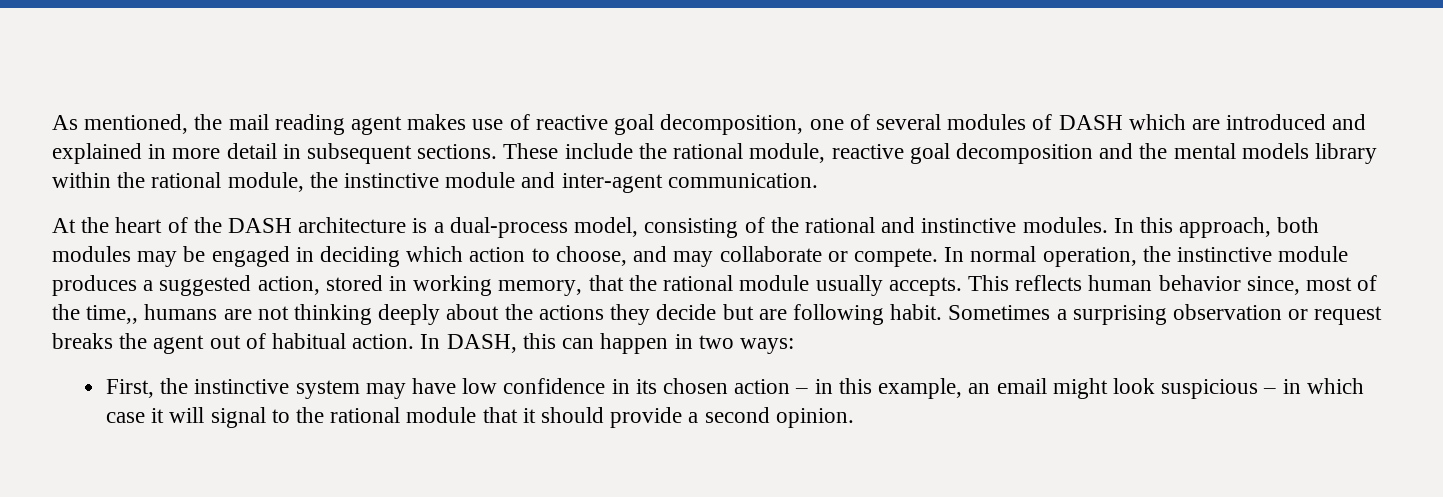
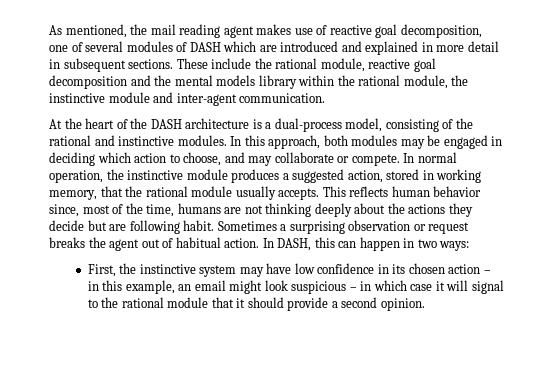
- This reflects human behavior since, most of the time,, humans are not thinking deeply about the actions they decide but are following habit.
+ This reflects human behavior since, most of the time, humans are not thinking deeply about the actions they decide but are following habit.

